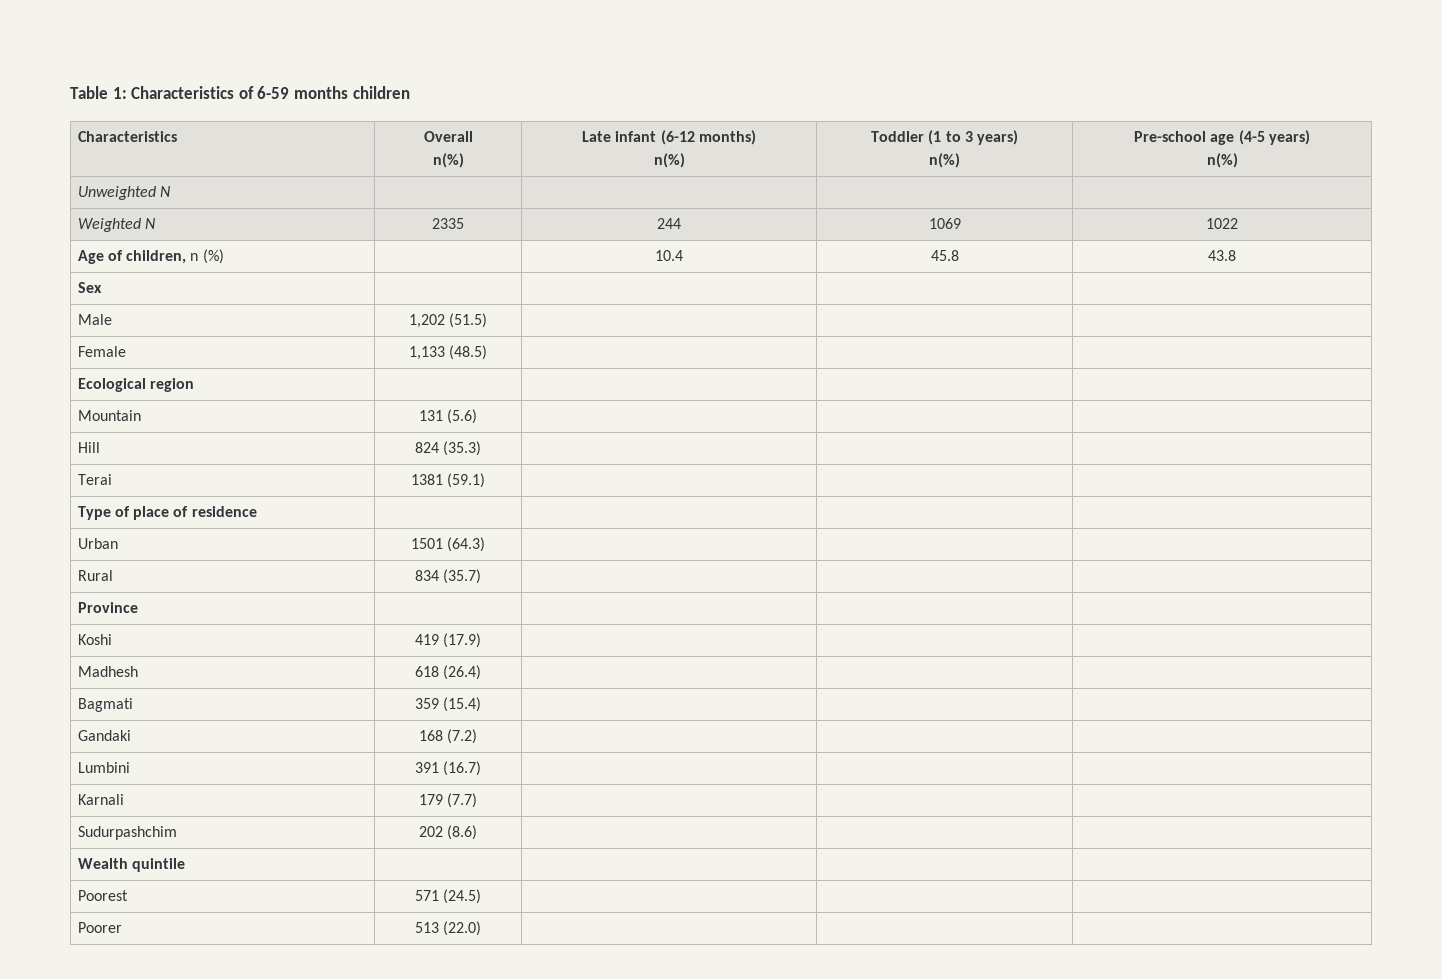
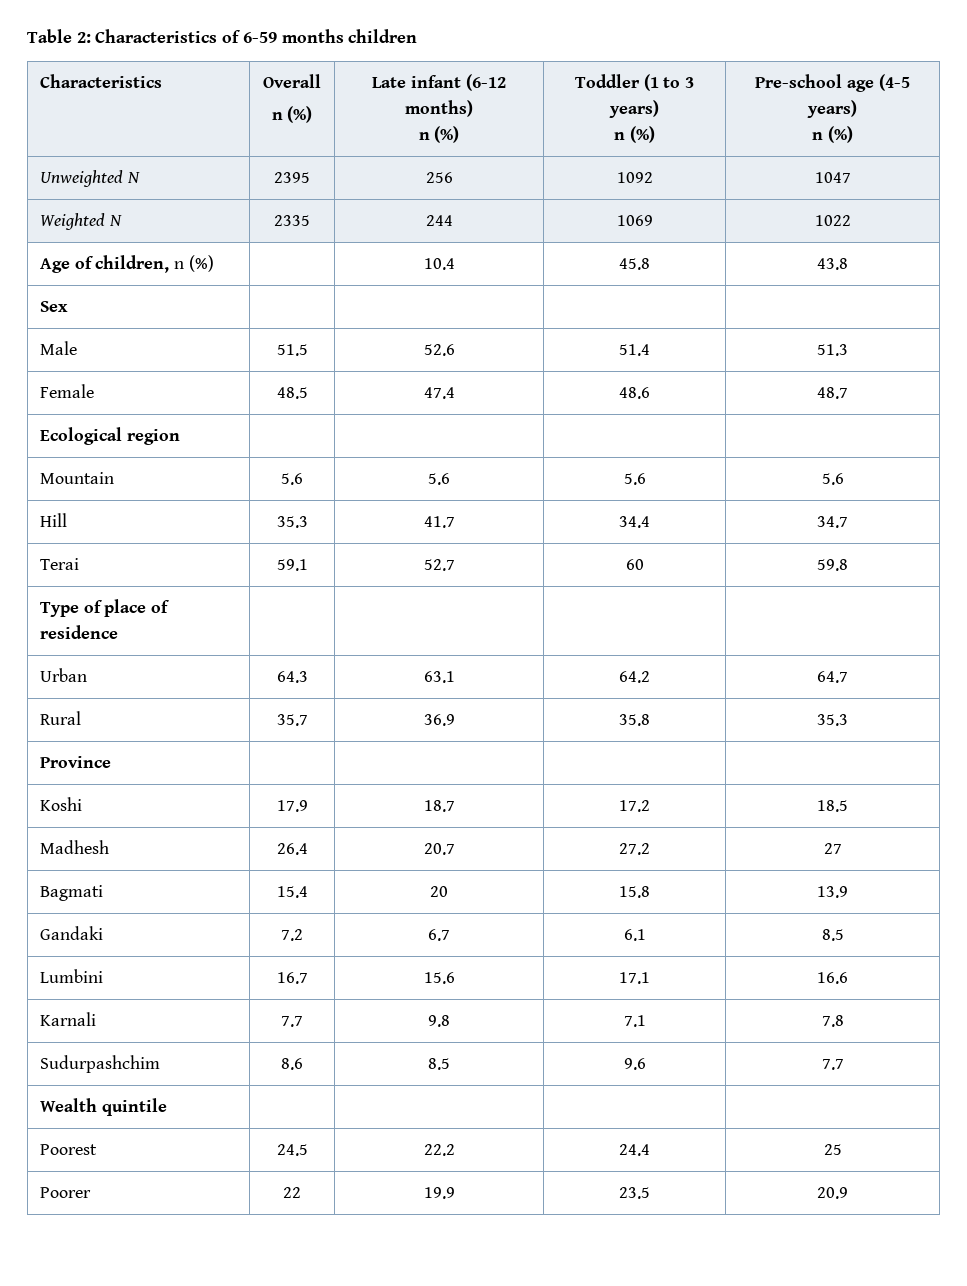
- Table 1: Characteristics of 6-59 months children
+ Table 2: Characteristics of 6-59 months children
  Characteristics | Overall
- n(%) | Late infant (6-12 months)
- n(%) | Toddler (1 to 3 years)
- n(%) | Pre-school age (4-5 years)
- n(%)
+ n (%) | Late infant (6-12 months)
+ n (%) | Toddler (1 to 3 years)
+ n (%) | Pre-school age (4-5 years)
+ n (%)
- Unweighted N | | | |
+ Unweighted N | 2395 | 256 | 1092 | 1047
- Male | 1,202 (51.5) | | |
- Female | 1,133 (48.5) | | |
+ Male | 51.5 | 52.6 | 51.4 | 51.3
+ Female | 48.5 | 47.4 | 48.6 | 48.7
  Ecological region | | | |
- Mountain | 131 (5.6) | | |
- Hill | 824 (35.3) | | |
- Terai | 1381 (59.1) | | |
+ Mountain | 5.6 | 5.6 | 5.6 | 5.6
+ Hill | 35.3 | 41.7 | 34.4 | 34.7
+ Terai | 59.1 | 52.7 | 60 | 59.8
- Urban | 1501 (64.3) | | |
- Rural | 834 (35.7) | | |
+ Urban | 64.3 | 63.1 | 64.2 | 64.7
+ Rural | 35.7 | 36.9 | 35.8 | 35.3
  Province | | | |
- Koshi | 419 (17.9) | | |
- Madhesh | 618 (26.4) | | |
- Bagmati | 359 (15.4) | | |
- Gandaki | 168 (7.2) | | |
- Lumbini | 391 (16.7) | | |
- Karnali | 179 (7.7) | | |
- Sudurpashchim | 202 (8.6) | | |
+ Koshi | 17.9 | 18.7 | 17.2 | 18.5
+ Madhesh | 26.4 | 20.7 | 27.2 | 27
+ Bagmati | 15.4 | 20 | 15.8 | 13.9
+ Gandaki | 7.2 | 6.7 | 6.1 | 8.5
+ Lumbini | 16.7 | 15.6 | 17.1 | 16.6
+ Karnali | 7.7 | 9.8 | 7.1 | 7.8
+ Sudurpashchim | 8.6 | 8.5 | 9.6 | 7.7
  Wealth quintile | | | |
- Poorest | 571 (24.5) | | |
- Poorer | 513 (22.0) | | |
+ Poorest | 24.5 | 22.2 | 24.4 | 25
+ Poorer | 22 | 19.9 | 23.5 | 20.9

